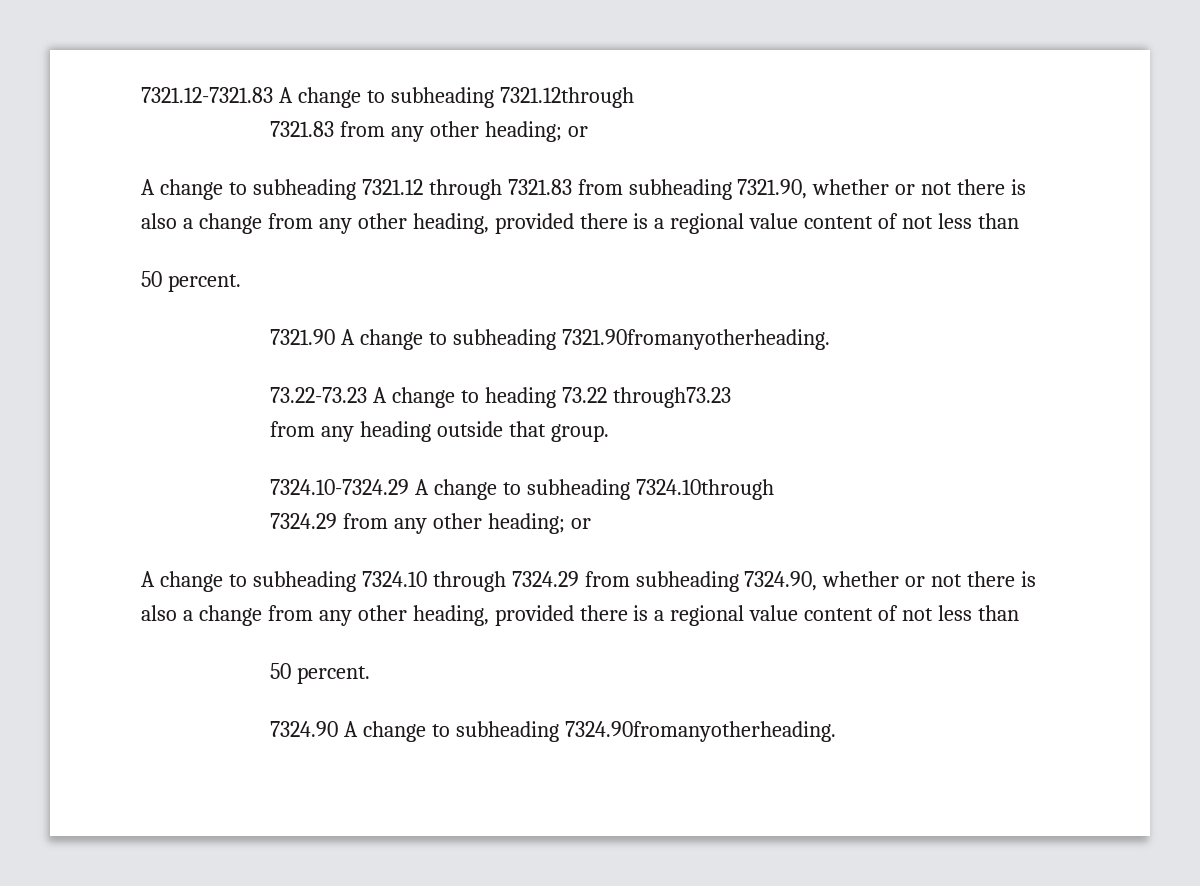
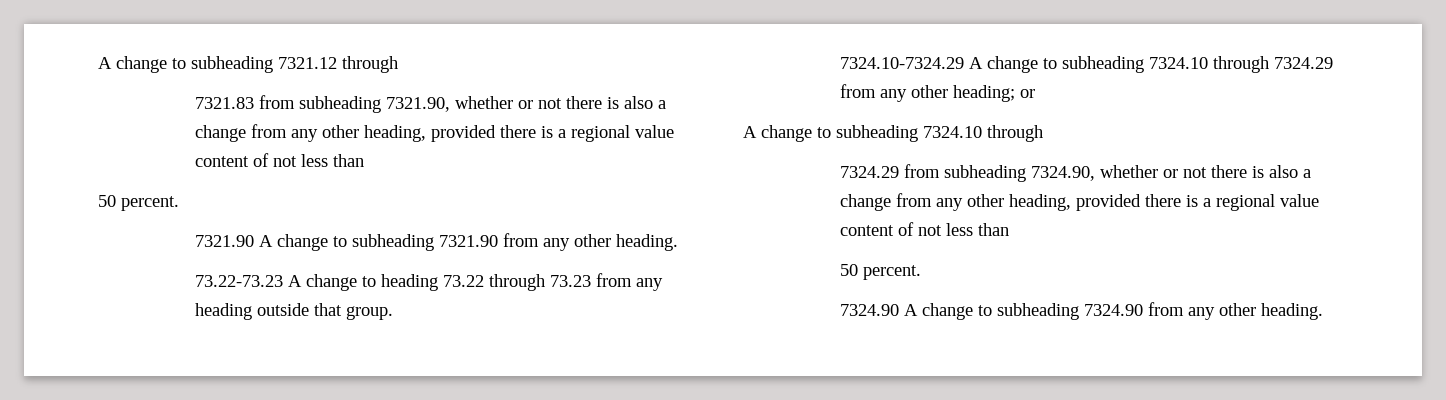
- 7321.12-7321.83 A change to subheading 7321.12through
- 7321.83 from any other heading; or
- A change to subheading 7321.12 through 7321.83 from subheading 7321.90, whether or not there is also a change from any other heading, provided there is a regional value content of not less than
+ A change to subheading 7321.12 through
+ 7321.83 from subheading 7321.90, whether or not there is also a change from any other heading, provided there is a regional value content of not less than
- 7321.90 A change to subheading 7321.90fromanyotherheading.
+ 7321.90 A change to subheading 7321.90 from any other heading.
- 73.22-73.23 A change to heading 73.22 through73.23
- from any heading outside that group.
+ 73.22-73.23 A change to heading 73.22 through 73.23 from any heading outside that group.
- 7324.10-7324.29 A change to subheading 7324.10through
- 7324.29 from any other heading; or
- A change to subheading 7324.10 through 7324.29 from subheading 7324.90, whether or not there is also a change from any other heading, provided there is a regional value content of not less than
+ 7324.10-7324.29 A change to subheading 7324.10 through 7324.29 from any other heading; or
+ A change to subheading 7324.10 through
+ 7324.29 from subheading 7324.90, whether or not there is also a change from any other heading, provided there is a regional value content of not less than
- 7324.90 A change to subheading 7324.90fromanyotherheading.
+ 7324.90 A change to subheading 7324.90 from any other heading.

